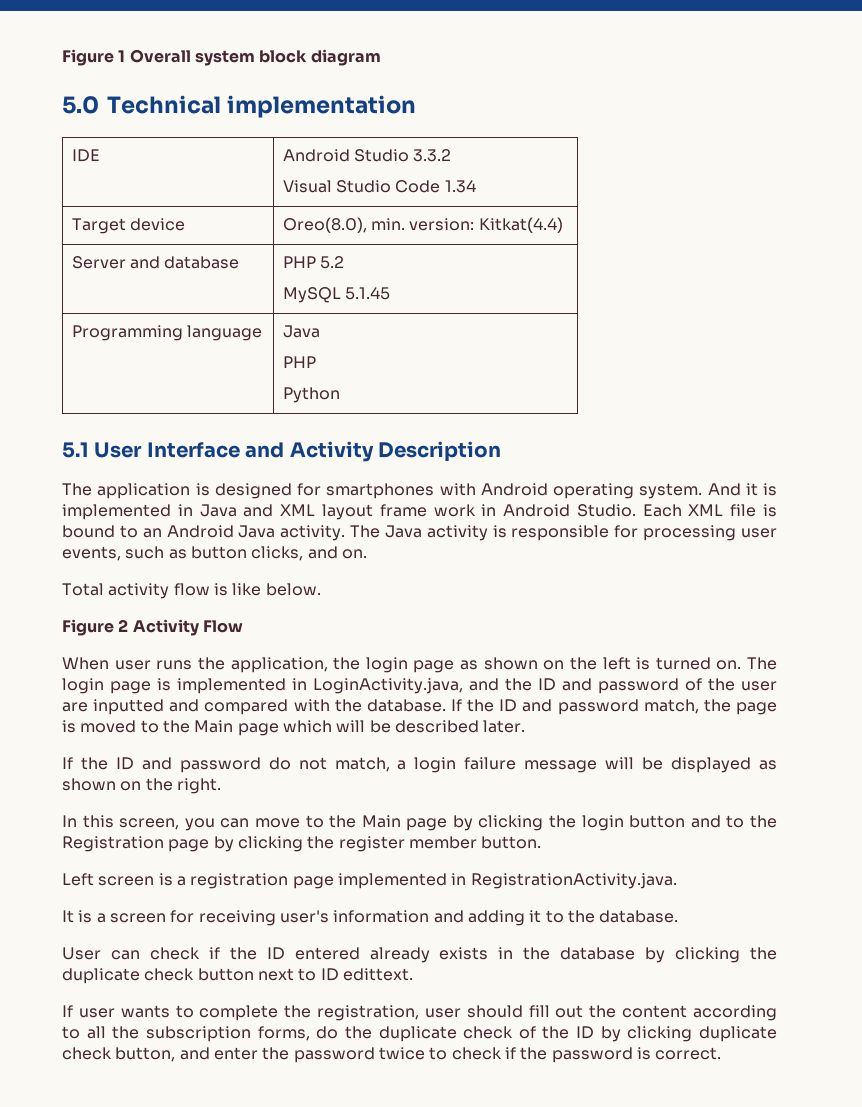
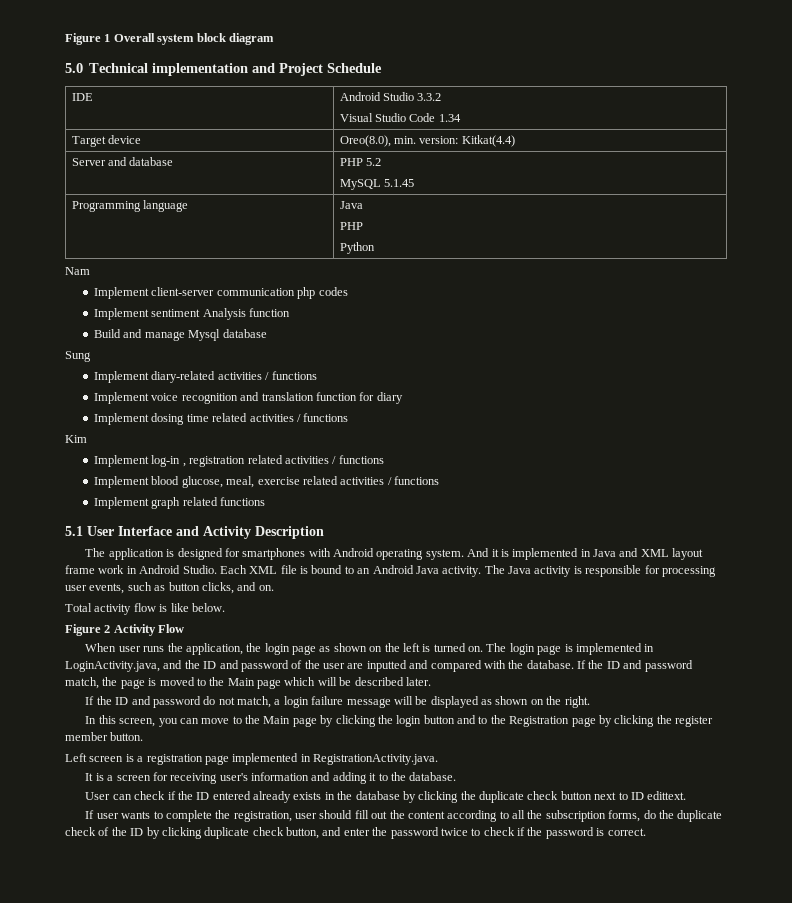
- 5.0 Technical implementation
+ 5.0 Technical implementation and Project Schedule
+ Nam
+ Implement client-server communication php codes
+ Implement sentiment Analysis function
+ Build and manage Mysql database
+ Sung
+ Implement diary-related activities / functions
+ Implement voice recognition and translation function for diary
+ Implement dosing time related activities / functions
+ Kim
+ Implement log-in , registration related activities / functions
+ Implement blood glucose, meal, exercise related activities / functions
+ Implement graph related functions

